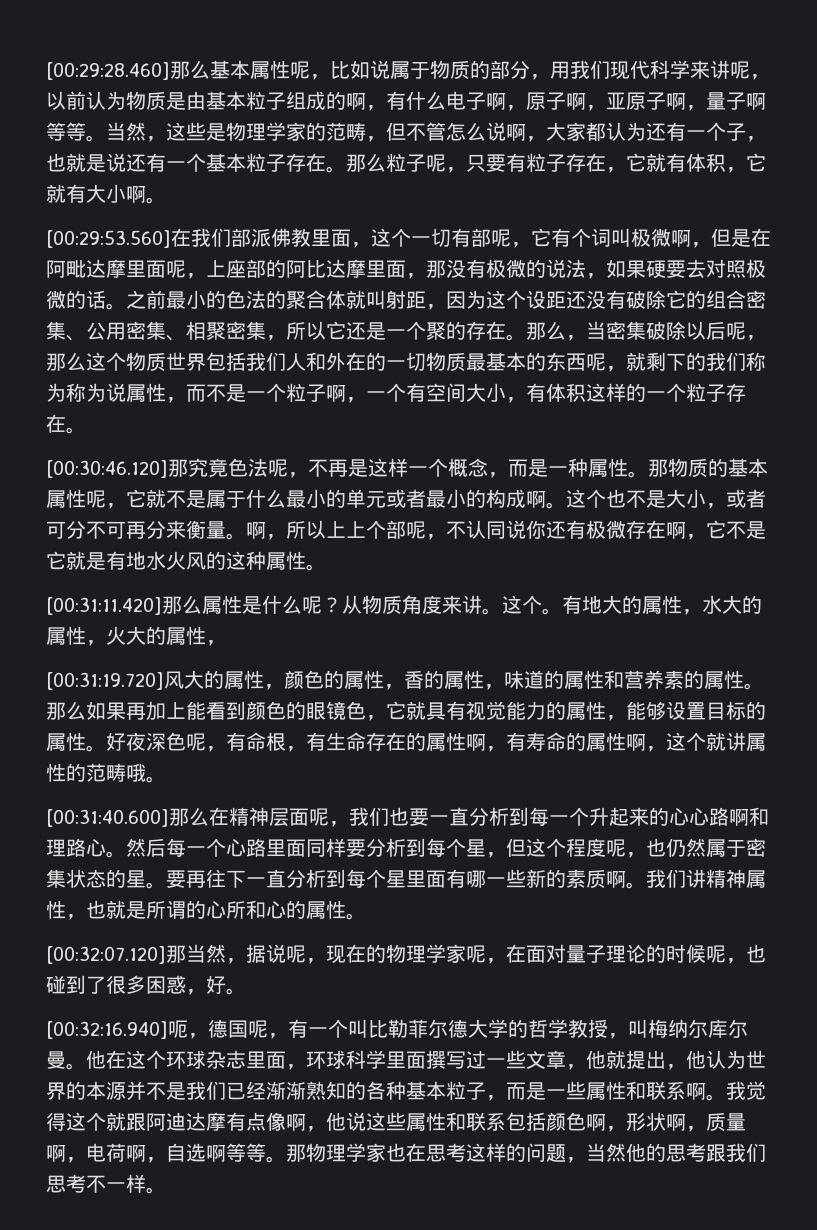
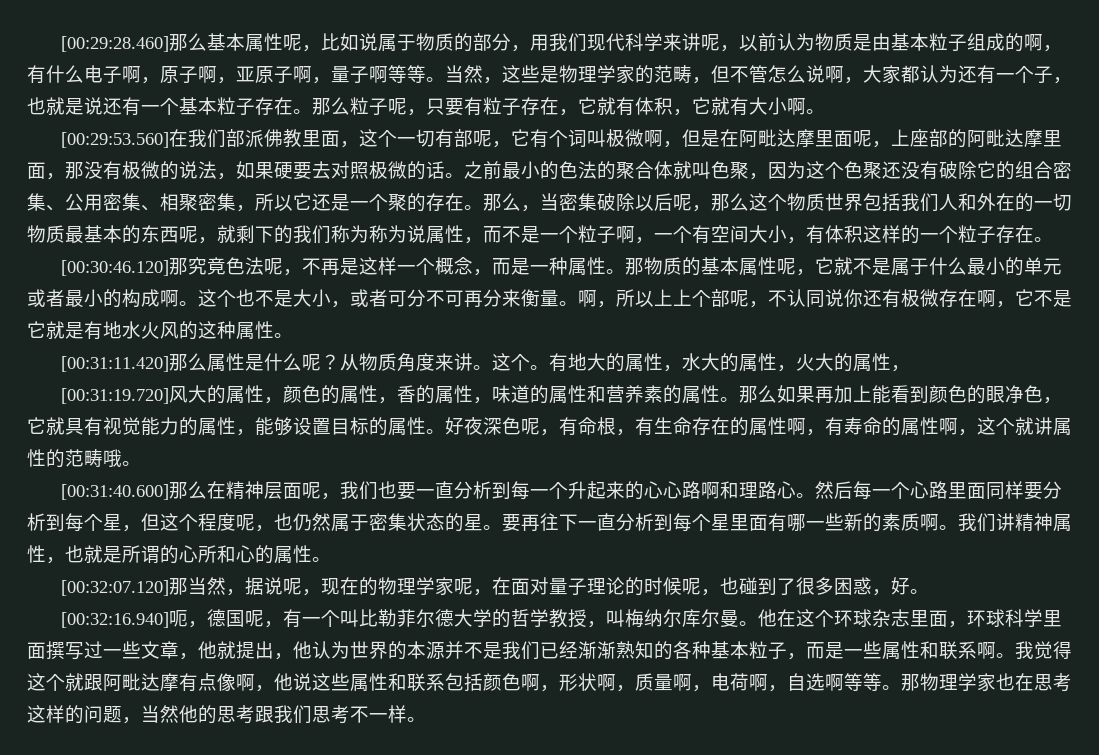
- [00:29:53.560]在我们部派佛教里面，这个一切有部呢，它有个词叫极微啊，但是在阿毗达摩里面呢，上座部的阿比达摩里面，那没有极微的说法，如果硬要去对照极微的话。
+ [00:29:53.560]在我们部派佛教里面，这个一切有部呢，它有个词叫极微啊，但是在阿毗达摩里面呢，上座部的阿毗达摩里面，那没有极微的说法，如果硬要去对照极微的话。
- 之前最小的色法的聚合体就叫射距，因为这个设距还没有破除它的组合密集、公用密集、相聚密集，所以它还是一个聚的存在。
+ 之前最小的色法的聚合体就叫色聚，因为这个色聚还没有破除它的组合密集、公用密集、相聚密集，所以它还是一个聚的存在。
- 那么如果再加上能看到颜色的眼镜色，它就具有视觉能力的属性，能够设置目标的属性。
+ 那么如果再加上能看到颜色的眼净色，它就具有视觉能力的属性，能够设置目标的属性。
- 我觉得这个就跟阿迪达摩有点像啊，他说这些属性和联系包括颜色啊，形状啊，质量啊，电荷啊，自选啊等等。
+ 我觉得这个就跟阿毗达摩有点像啊，他说这些属性和联系包括颜色啊，形状啊，质量啊，电荷啊，自选啊等等。

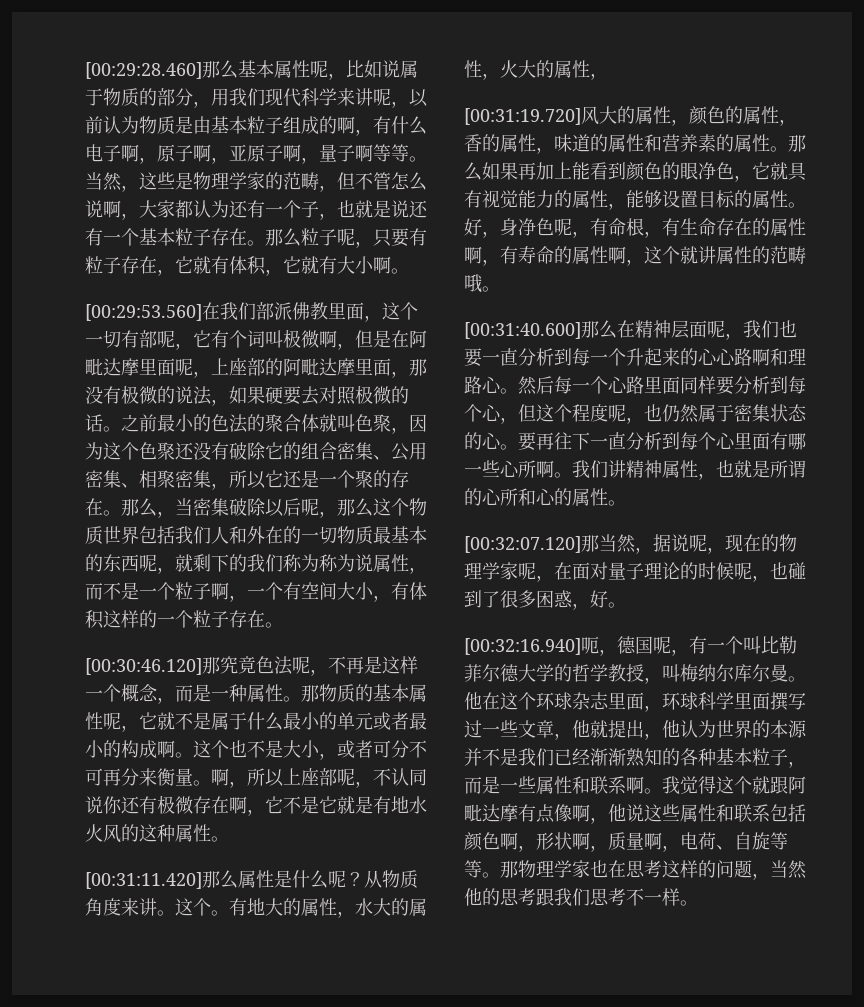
- 啊，所以上上个部呢，不认同说你还有极微存在啊，它不是它就是有地水火风的这种属性。
+ 啊，所以上座部呢，不认同说你还有极微存在啊，它不是它就是有地水火风的这种属性。
- 好夜深色呢，有命根，有生命存在的属性啊，有寿命的属性啊，这个就讲属性的范畴哦。
+ 好，身净色呢，有命根，有生命存在的属性啊，有寿命的属性啊，这个就讲属性的范畴哦。
- 然后每一个心路里面同样要分析到每个星，但这个程度呢，也仍然属于密集状态的星。
+ 然后每一个心路里面同样要分析到每个心，但这个程度呢，也仍然属于密集状态的心。
- 要再往下一直分析到每个星里面有哪一些新的素质啊。
+ 要再往下一直分析到每个心里面有哪一些心所啊。
- 我觉得这个就跟阿毗达摩有点像啊，他说这些属性和联系包括颜色啊，形状啊，质量啊，电荷啊，自选啊等等。
+ 我觉得这个就跟阿毗达摩有点像啊，他说这些属性和联系包括颜色啊，形状啊，质量啊，电荷、自旋等等。

